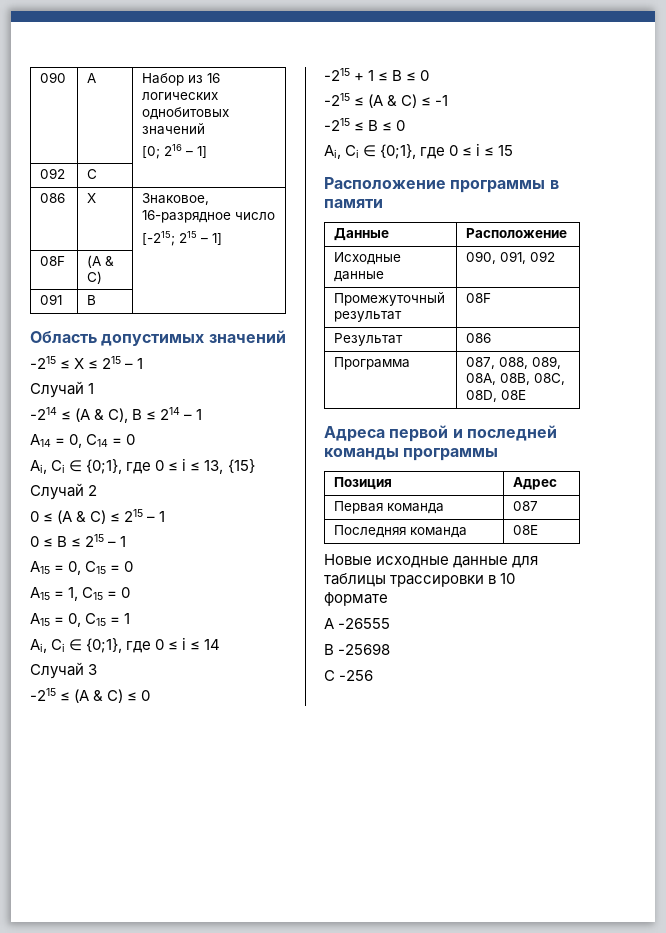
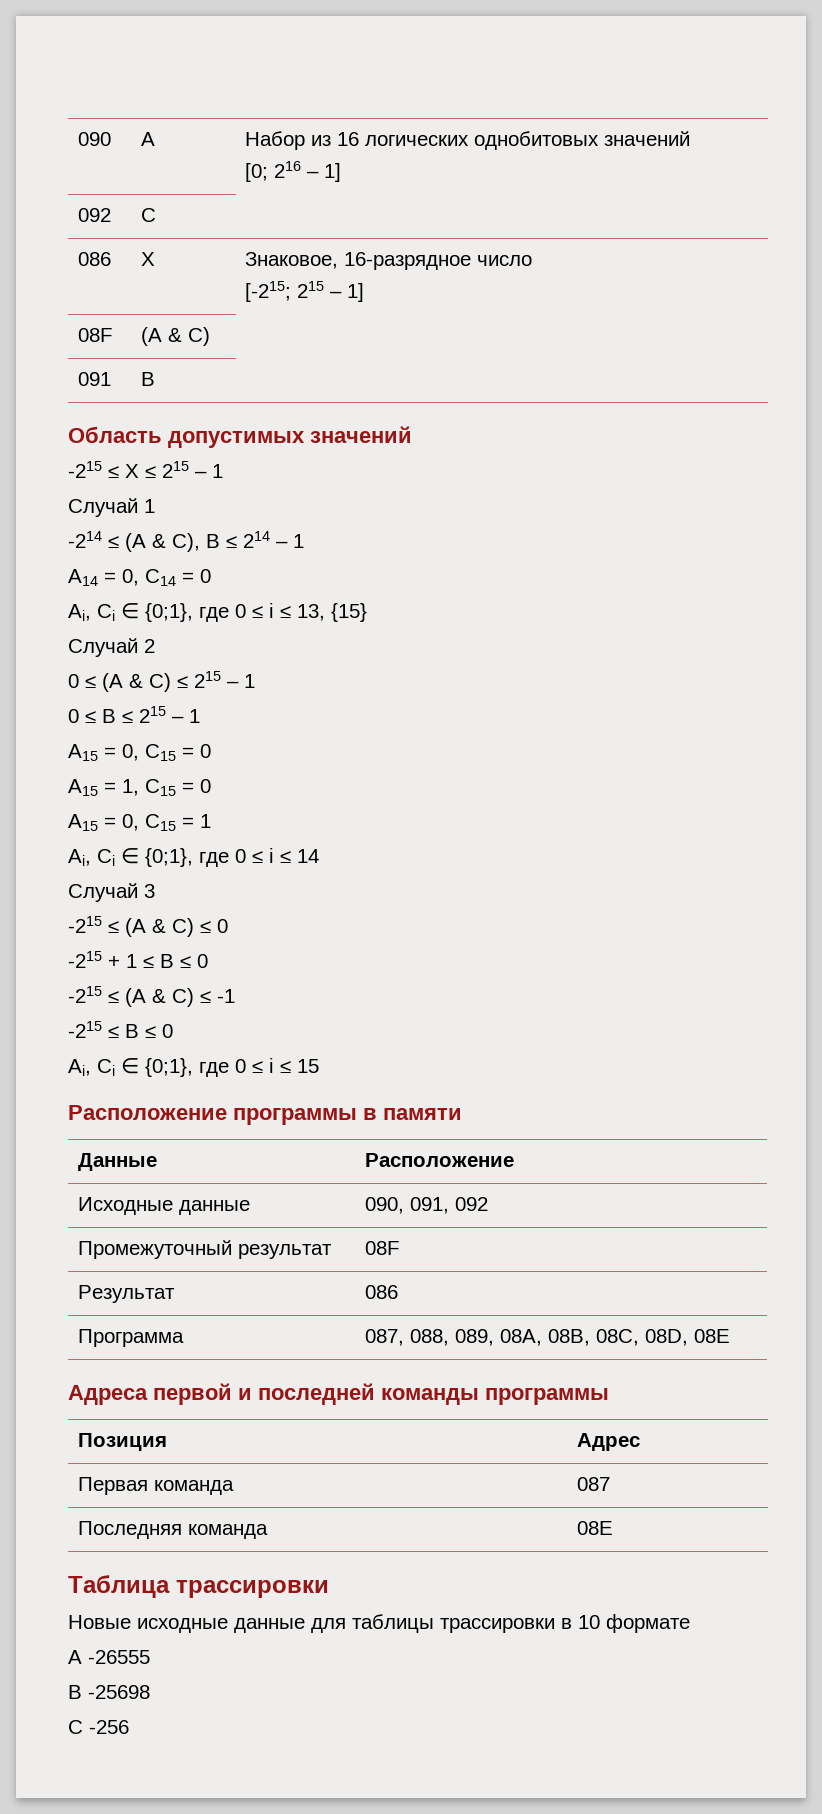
+ Таблица трассировки

